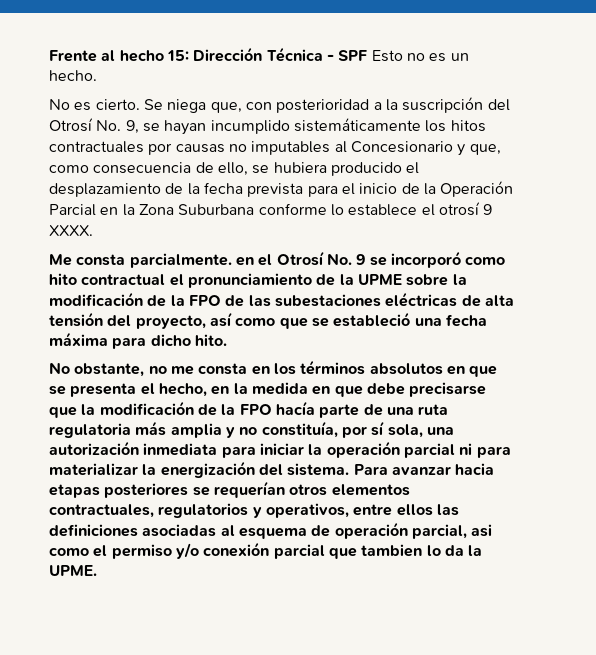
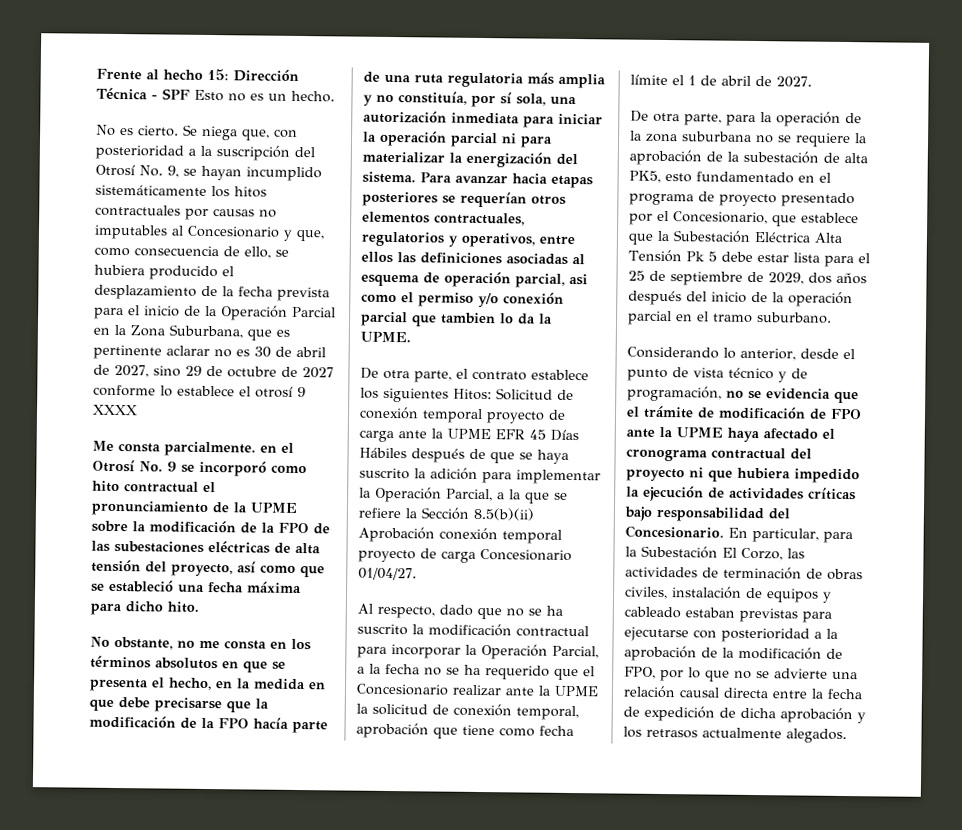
- Se niega que, con posterioridad a la suscripción del Otrosí No. 9, se hayan incumplido sistemáticamente los hitos contractuales por causas no imputables al Concesionario y que, como consecuencia de ello, se hubiera producido el desplazamiento de la fecha prevista para el inicio de la Operación Parcial en la Zona Suburbana conforme lo establece el otrosí 9 XXXX.
+ Se niega que, con posterioridad a la suscripción del Otrosí No. 9, se hayan incumplido sistemáticamente los hitos contractuales por causas no imputables al Concesionario y que, como consecuencia de ello, se hubiera producido el desplazamiento de la fecha prevista para el inicio de la Operación Parcial en la Zona Suburbana, que es pertinente aclarar no es 30 de abril de 2027, sino 29 de octubre de 2027 conforme lo establece el otrosí 9 XXXX
+ De otra parte, el contrato establece los siguientes Hitos: Solicitud de conexión temporal proyecto de carga ante la UPME EFR 45 Días Hábiles después de que se haya suscrito la adición para implementar la Operación Parcial, a la que se refiere la Sección 8.5(b)(ii) Aprobación conexión temporal proyecto de carga Concesionario 01/04/27.
+ Al respecto, dado que no se ha suscrito la modificación contractual para incorporar la Operación Parcial, a la fecha no se ha requerido que el Concesionario realizar ante la UPME la solicitud de conexión temporal, aprobación que tiene como fecha límite el 1 de abril de 2027.
+ De otra parte, para la operación de la zona suburbana no se requiere la aprobación de la subestación de alta PK5, esto fundamentado en el programa de proyecto presentado por el Concesionario, que establece que la Subestación Eléctrica Alta Tensión Pk 5 debe estar lista para el 25 de septiembre de 2029, dos años después del inicio de la operación parcial en el tramo suburbano.
+ Considerando lo anterior, desde el punto de vista técnico y de programación, no se evidencia que el trámite de modificación de FPO ante la UPME haya afectado el cronograma contractual del proyecto ni que hubiera impedido la ejecución de actividades críticas bajo responsabilidad del Concesionario. En particular, para la Subestación El Corzo, las actividades de terminación de obras civiles, instalación de equipos y cableado estaban previstas para ejecutarse con posterioridad a la aprobación de la modificación de FPO, por lo que no se advierte una relación causal directa entre la fecha de expedición de dicha aprobación y los retrasos actualmente alegados.

